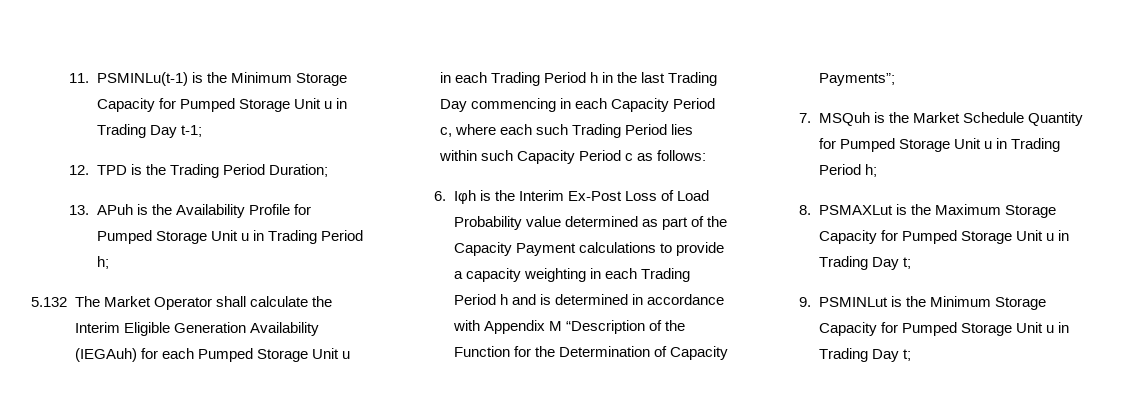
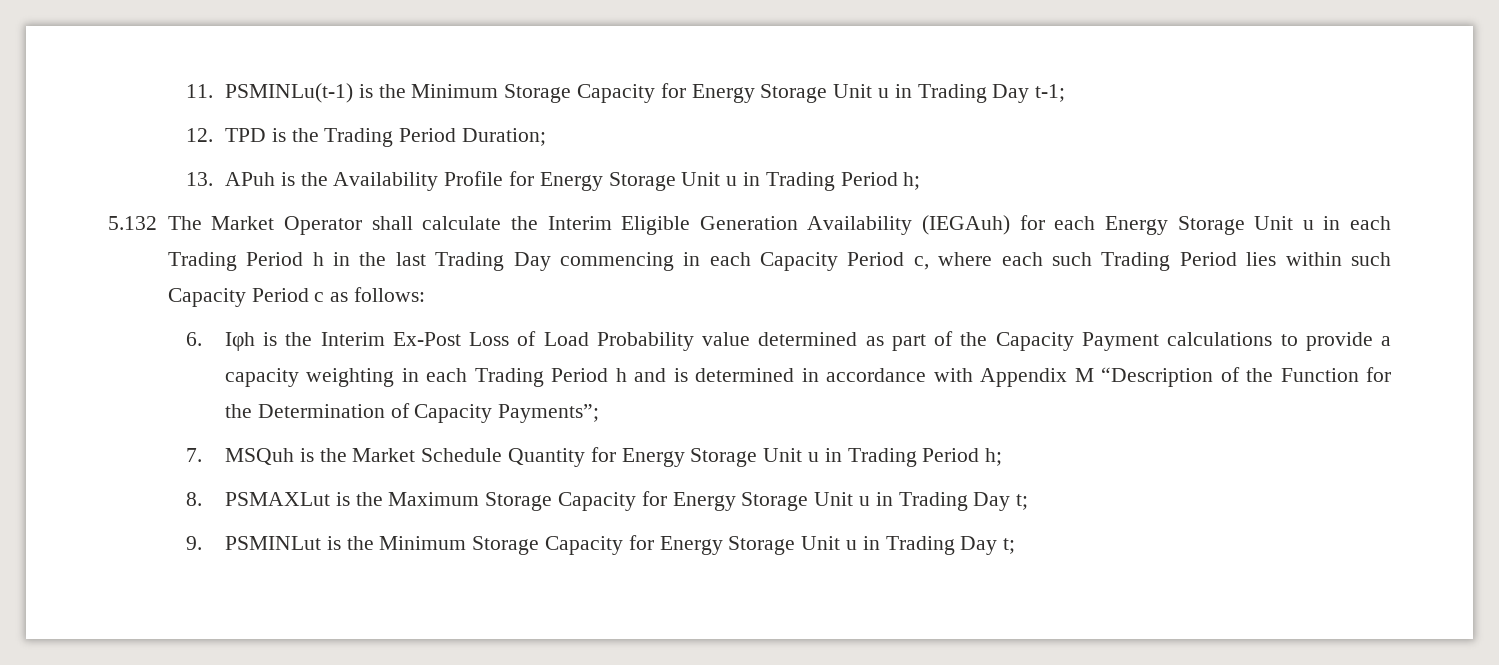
- 11. PSMINLu(t-1) is the Minimum Storage Capacity for Pumped Storage Unit u in Trading Day t-1;
+ 11. PSMINLu(t-1) is the Minimum Storage Capacity for Energy Storage Unit u in Trading Day t-1;
- 13. APuh is the Availability Profile for Pumped Storage Unit u in Trading Period h;
+ 13. APuh is the Availability Profile for Energy Storage Unit u in Trading Period h;
- 5.132 The Market Operator shall calculate the Interim Eligible Generation Availability (IEGAuh) for each Pumped Storage Unit u in each Trading Period h in the last Trading Day commencing in each Capacity Period c, where each such Trading Period lies within such Capacity Period c as follows:
+ 5.132 The Market Operator shall calculate the Interim Eligible Generation Availability (IEGAuh) for each Energy Storage Unit u in each Trading Period h in the last Trading Day commencing in each Capacity Period c, where each such Trading Period lies within such Capacity Period c as follows:
- 7. MSQuh is the Market Schedule Quantity for Pumped Storage Unit u in Trading Period h;
+ 7. MSQuh is the Market Schedule Quantity for Energy Storage Unit u in Trading Period h;
- 8. PSMAXLut is the Maximum Storage Capacity for Pumped Storage Unit u in Trading Day t;
+ 8. PSMAXLut is the Maximum Storage Capacity for Energy Storage Unit u in Trading Day t;
- 9. PSMINLut is the Minimum Storage Capacity for Pumped Storage Unit u in Trading Day t;
+ 9. PSMINLut is the Minimum Storage Capacity for Energy Storage Unit u in Trading Day t;

